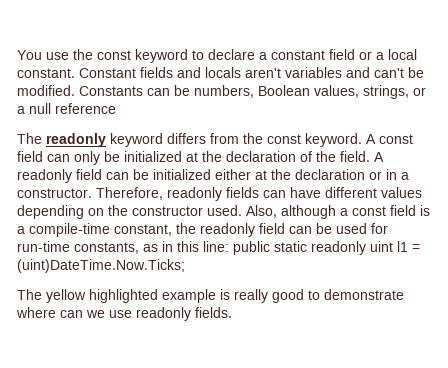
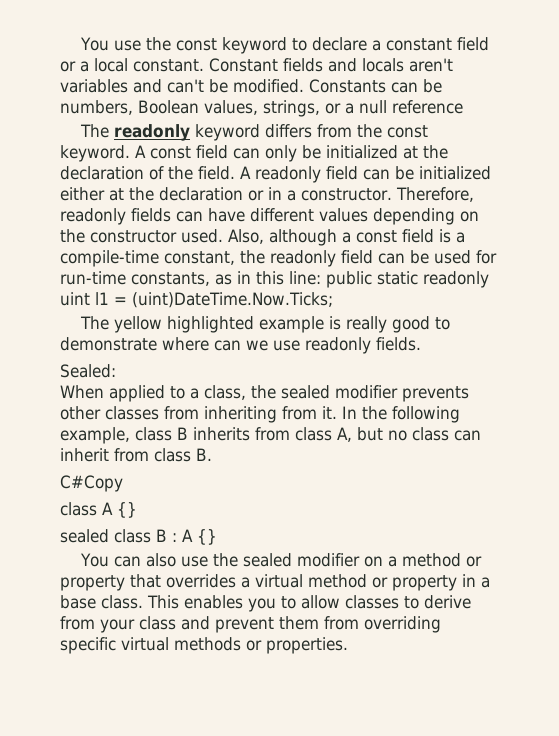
+ Sealed:
+ When applied to a class, the sealed modifier prevents other classes from inheriting from it. In the following example, class B inherits from class A, but no class can inherit from class B.
+ C#Copy
+ class A {}
+ sealed class B : A {}
+ You can also use the sealed modifier on a method or property that overrides a virtual method or property in a base class. This enables you to allow classes to derive from your class and prevent them from overriding specific virtual methods or properties.

